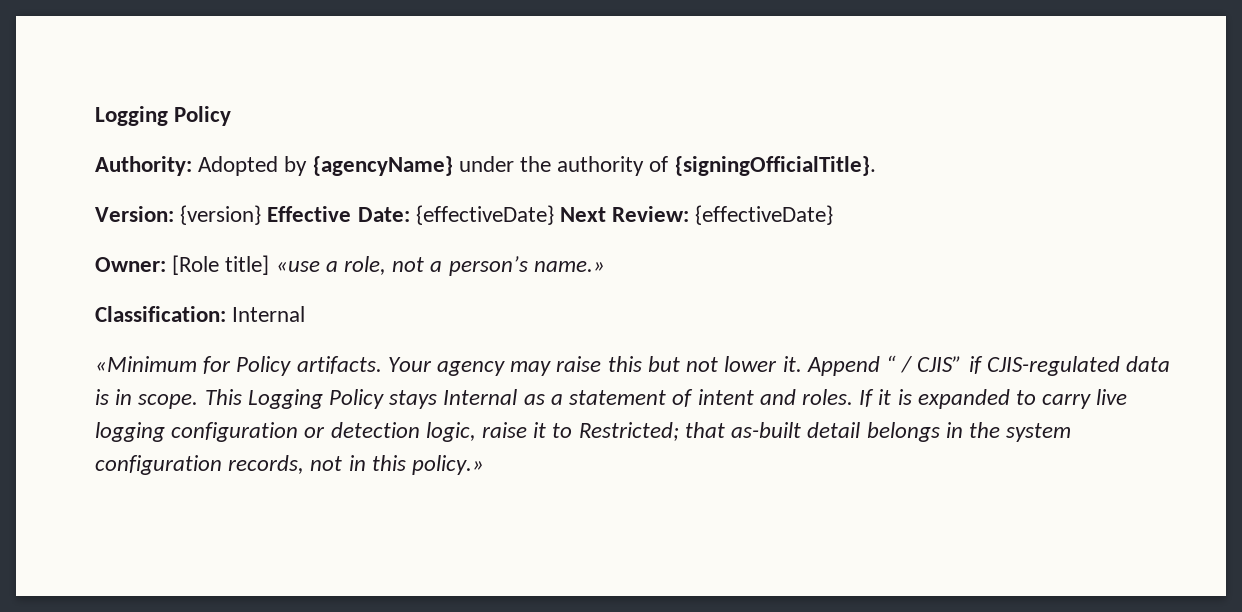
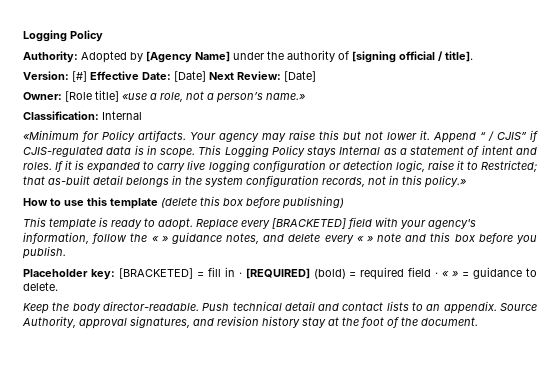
- Authority: Adopted by {agencyName} under the authority of {signingOfficialTitle}.
+ Authority: Adopted by [Agency Name] under the authority of [signing official / title].
- Version: {version} Effective Date: {effectiveDate} Next Review: {effectiveDate}
+ Version: [#] Effective Date: [Date] Next Review: [Date]
+ How to use this template (delete this box before publishing)
+ This template is ready to adopt. Replace every [BRACKETED] field with your agency's information, follow the « » guidance notes, and delete every « » note and this box before you publish.
+ Placeholder key: [BRACKETED] = fill in · [REQUIRED] (bold) = required field · « » = guidance to delete.
+ Keep the body director-readable. Push technical detail and contact lists to an appendix. Source Authority, approval signatures, and revision history stay at the foot of the document.

